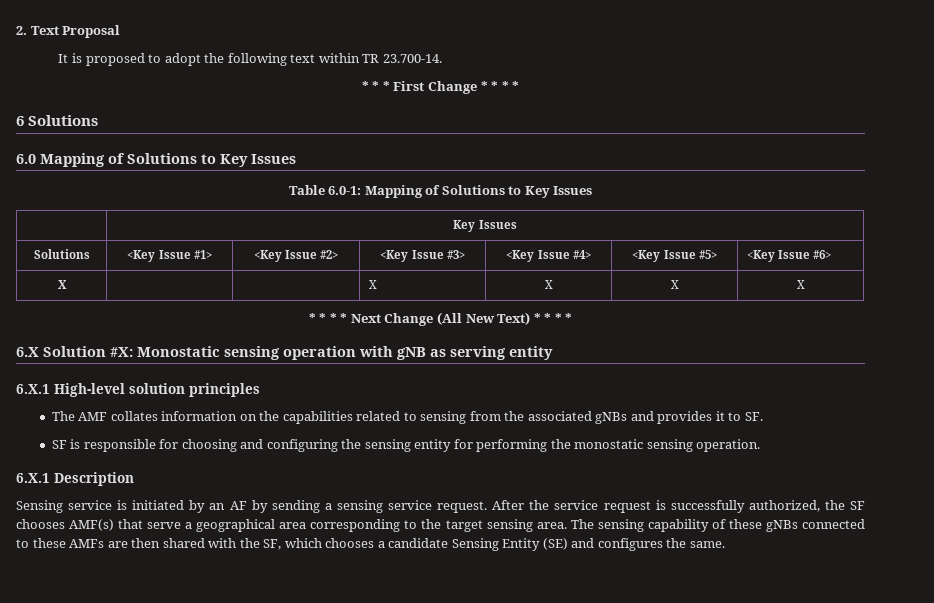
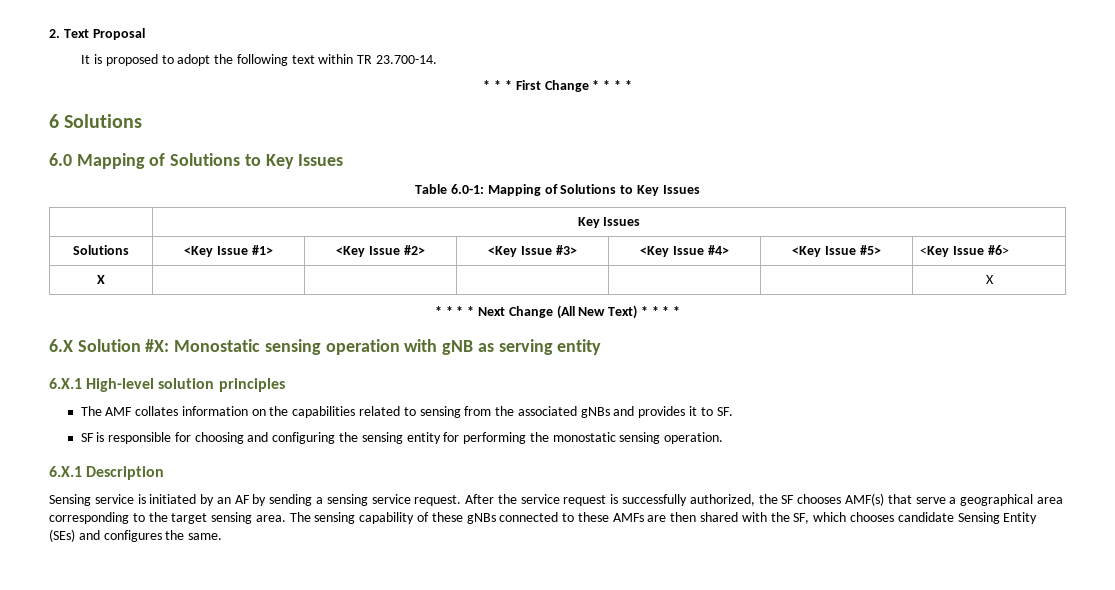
- X | | | X | X | X | X
+ X | | | | | | X
- The sensing capability of these gNBs connected to these AMFs are then shared with the SF, which chooses a candidate Sensing Entity (SE) and configures the same.
+ The sensing capability of these gNBs connected to these AMFs are then shared with the SF, which chooses candidate Sensing Entity (SEs) and configures the same.

